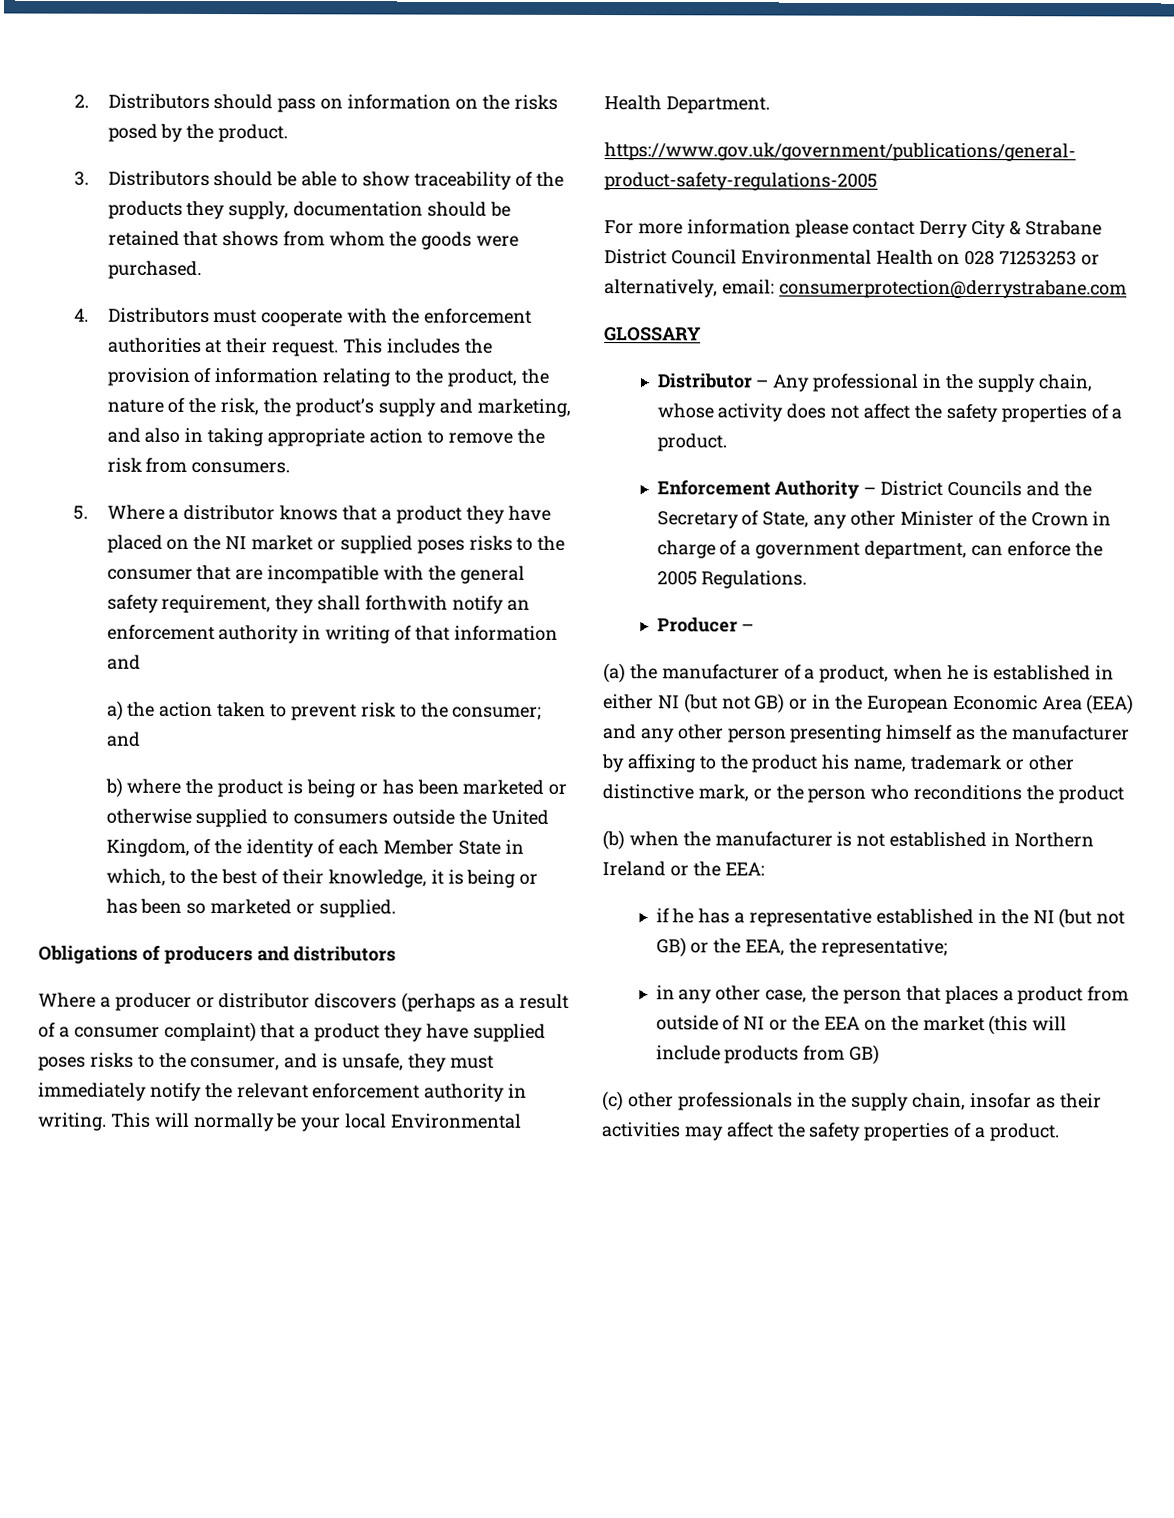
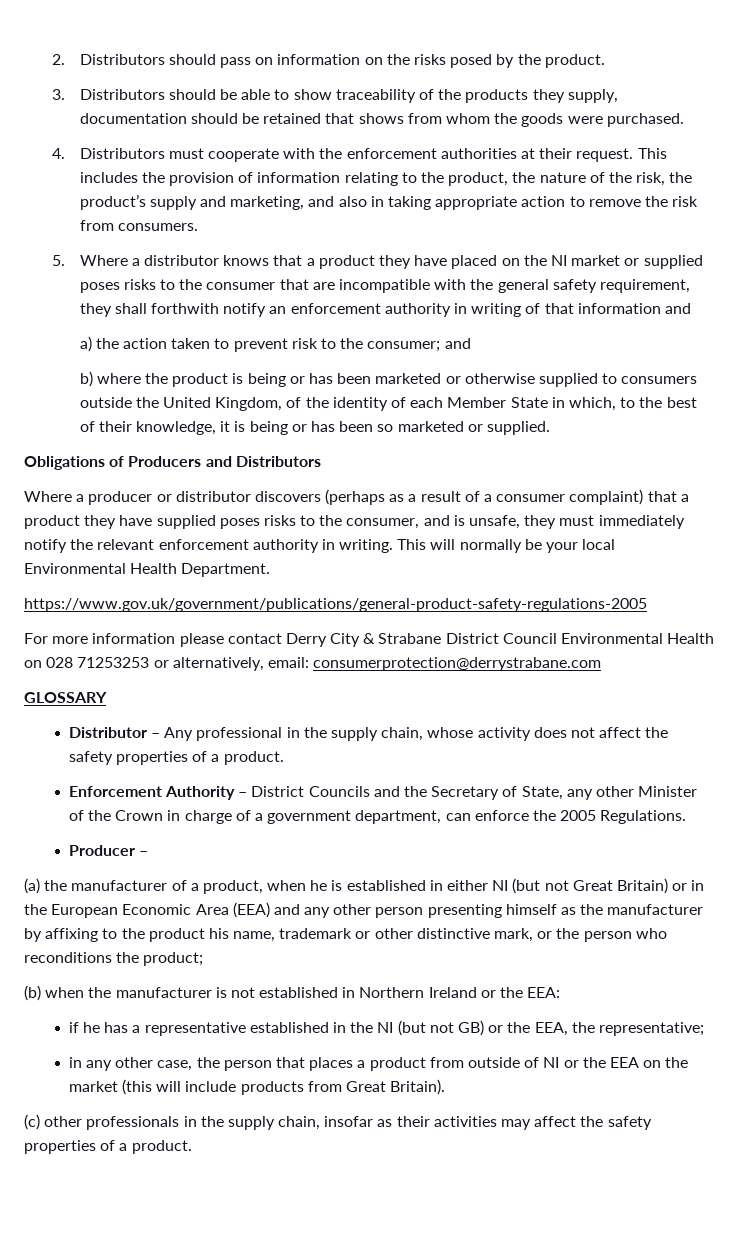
- Obligations of producers and distributors
+ Obligations of Producers and Distributors
- (a) the manufacturer of a product, when he is established in either NI (but not GB) or in the European Economic Area (EEA) and any other person presenting himself as the manufacturer by affixing to the product his name, trademark or other distinctive mark, or the person who reconditions the product
+ (a) the manufacturer of a product, when he is established in either NI (but not Great Britain) or in the European Economic Area (EEA) and any other person presenting himself as the manufacturer by affixing to the product his name, trademark or other distinctive mark, or the person who reconditions the product;
- in any other case, the person that places a product from outside of NI or the EEA on the market (this will include products from GB)
+ in any other case, the person that places a product from outside of NI or the EEA on the market (this will include products from Great Britain).

